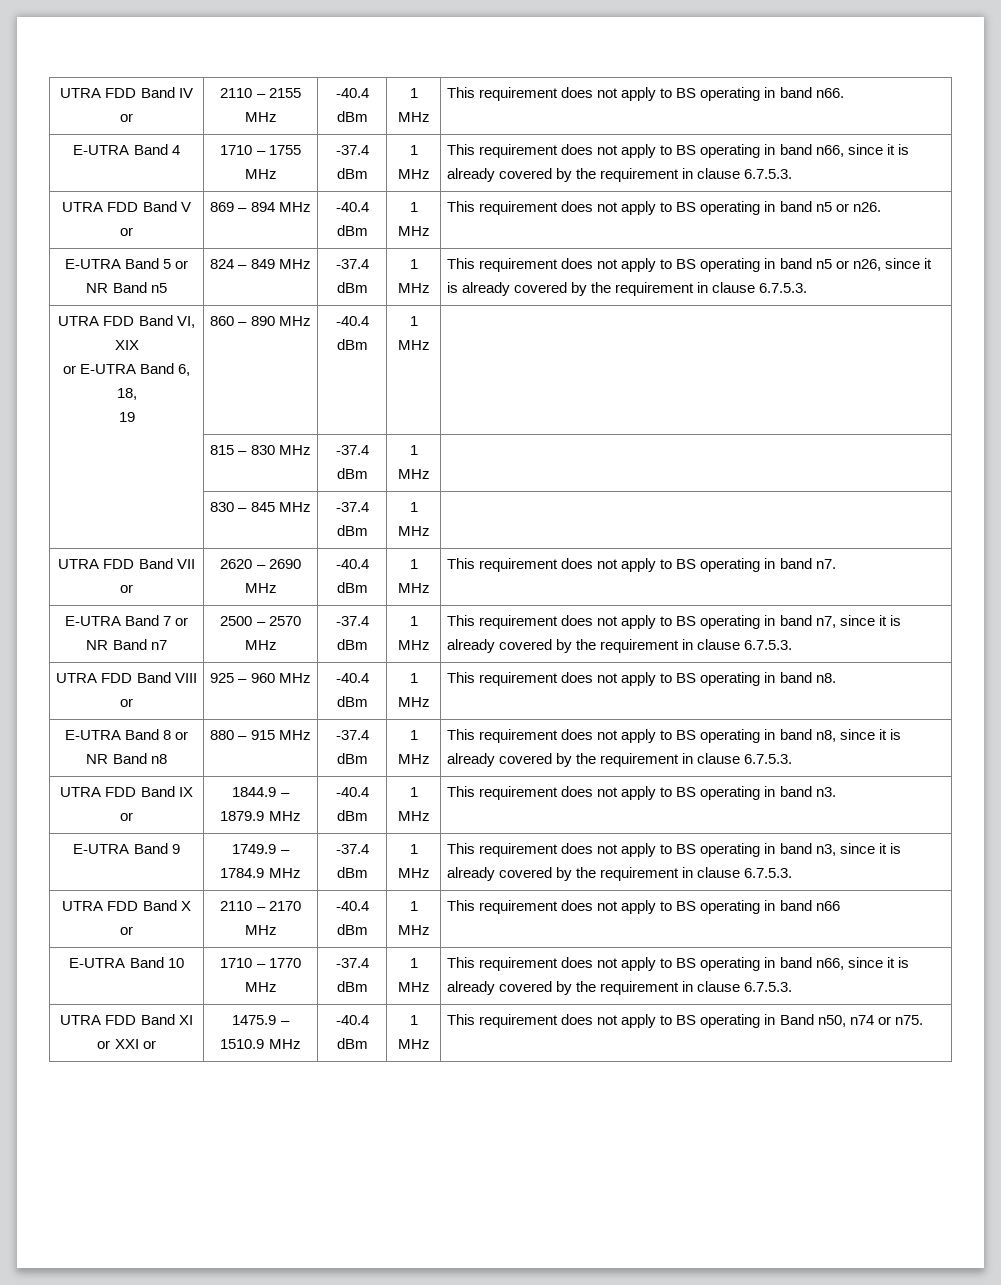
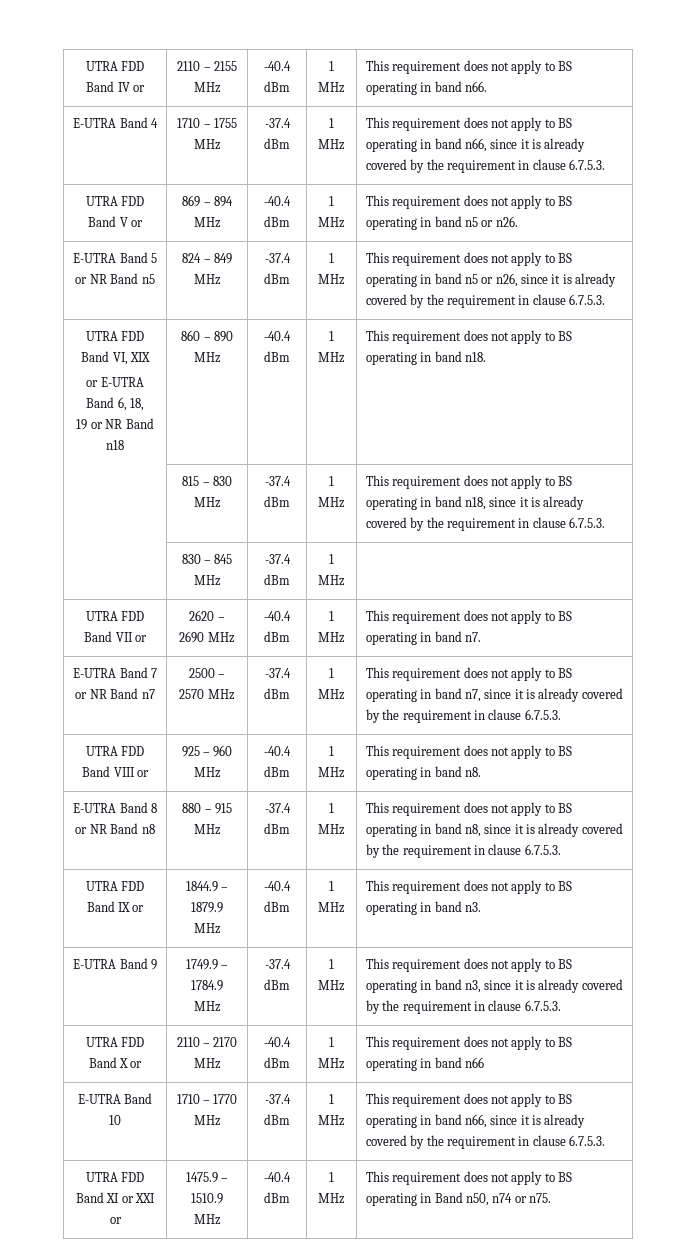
  UTRA FDD Band VI, XIX
  or E-UTRA Band 6, 18,
- 19 | 860 – 890 MHz | -40.4 dBm | 1 MHz |
+ 19 or NR Band n18 | 860 – 890 MHz | -40.4 dBm | 1 MHz | This requirement does not apply to BS operating in band n18.
- | 815 – 830 MHz | -37.4 dBm | 1 MHz |
+ | 815 – 830 MHz | -37.4 dBm | 1 MHz | This requirement does not apply to BS operating in band n18, since it is already covered by the requirement in clause 6.7.5.3.

